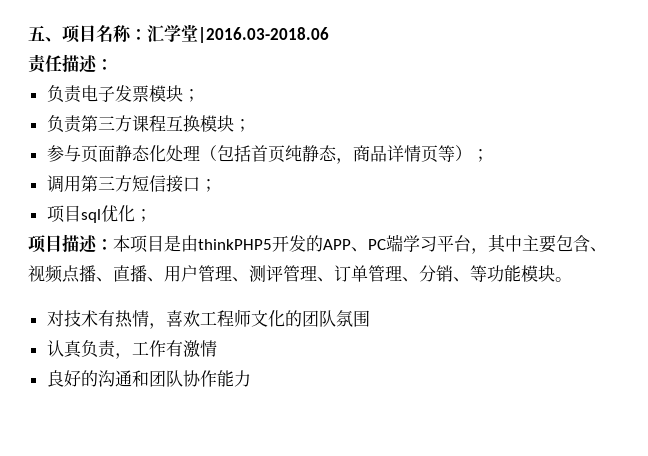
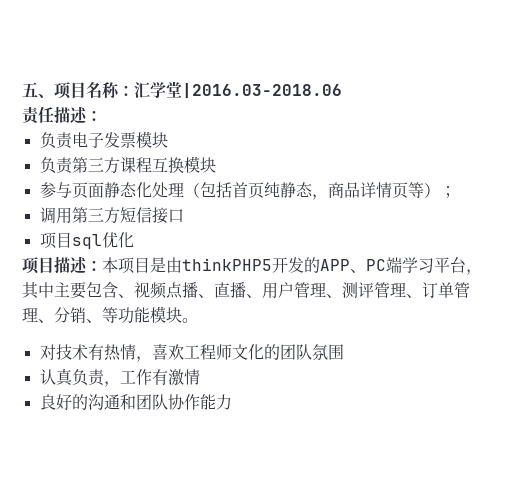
- 负责电子发票模块；
+ 负责电子发票模块
- 负责第三方课程互换模块；
+ 负责第三方课程互换模块
- 调用第三方短信接口；
+ 调用第三方短信接口
- 项目sql优化；
+ 项目sql优化

